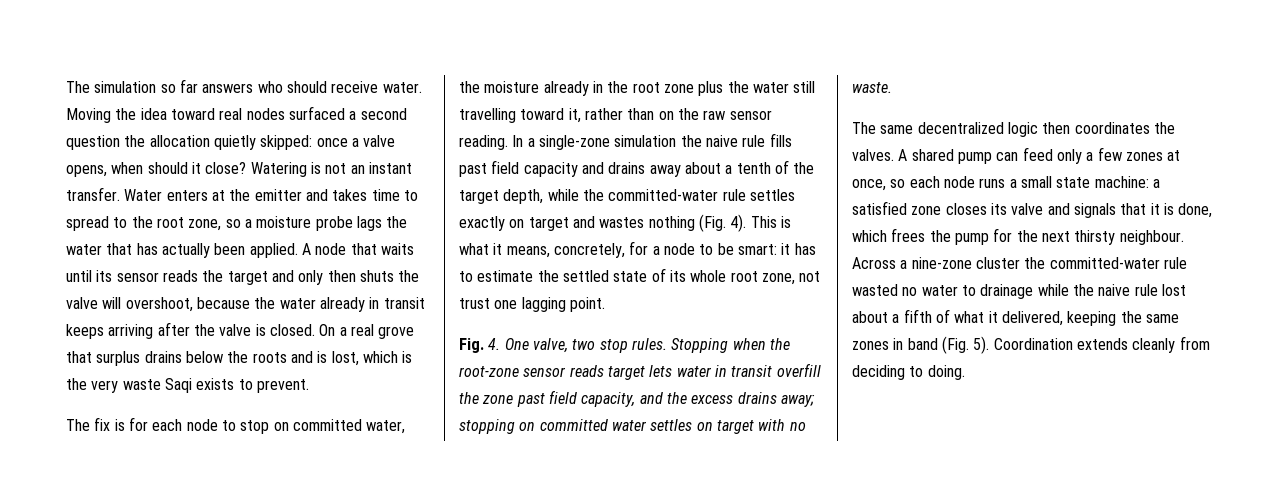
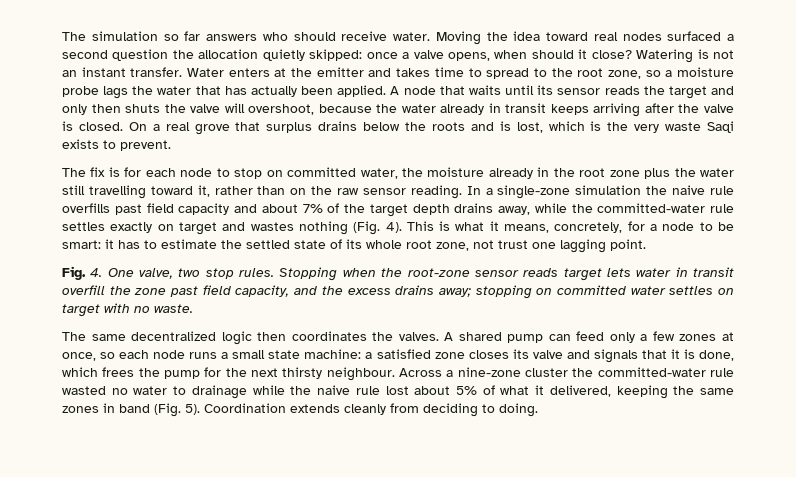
- In a single-zone simulation the naive rule fills past field capacity and drains away about a tenth of the target depth, while the committed-water rule settles exactly on target and wastes nothing (Fig. 4).
+ In a single-zone simulation the naive rule overfills past field capacity and about 7% of the target depth drains away, while the committed-water rule settles exactly on target and wastes nothing (Fig. 4).
- Across a nine-zone cluster the committed-water rule wasted no water to drainage while the naive rule lost about a fifth of what it delivered, keeping the same zones in band (Fig. 5).
+ Across a nine-zone cluster the committed-water rule wasted no water to drainage while the naive rule lost about 5% of what it delivered, keeping the same zones in band (Fig. 5).

